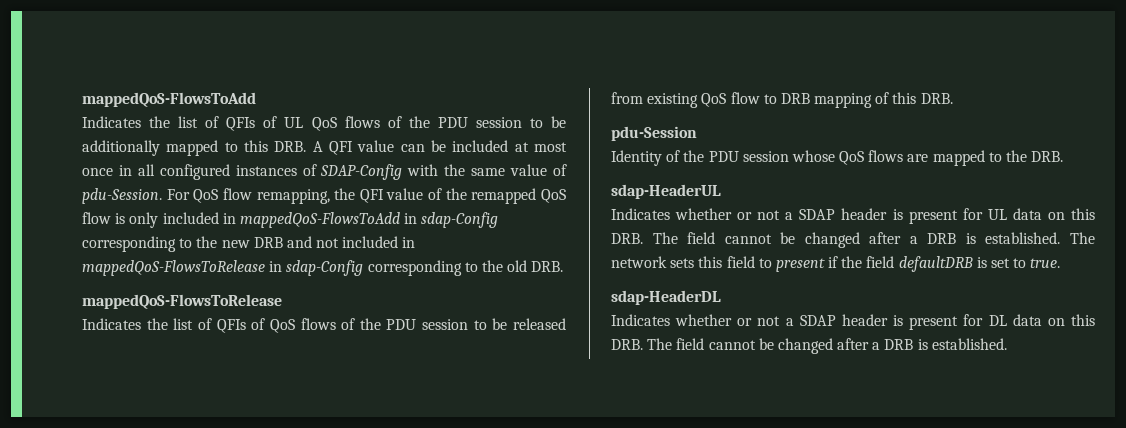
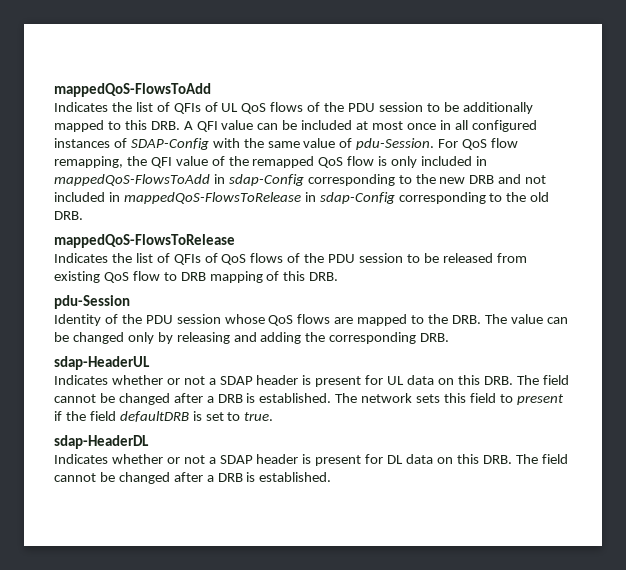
- Identity of the PDU session whose QoS flows are mapped to the DRB.
+ Identity of the PDU session whose QoS flows are mapped to the DRB. The value can be changed only by releasing and adding the corresponding DRB.

